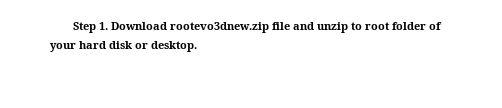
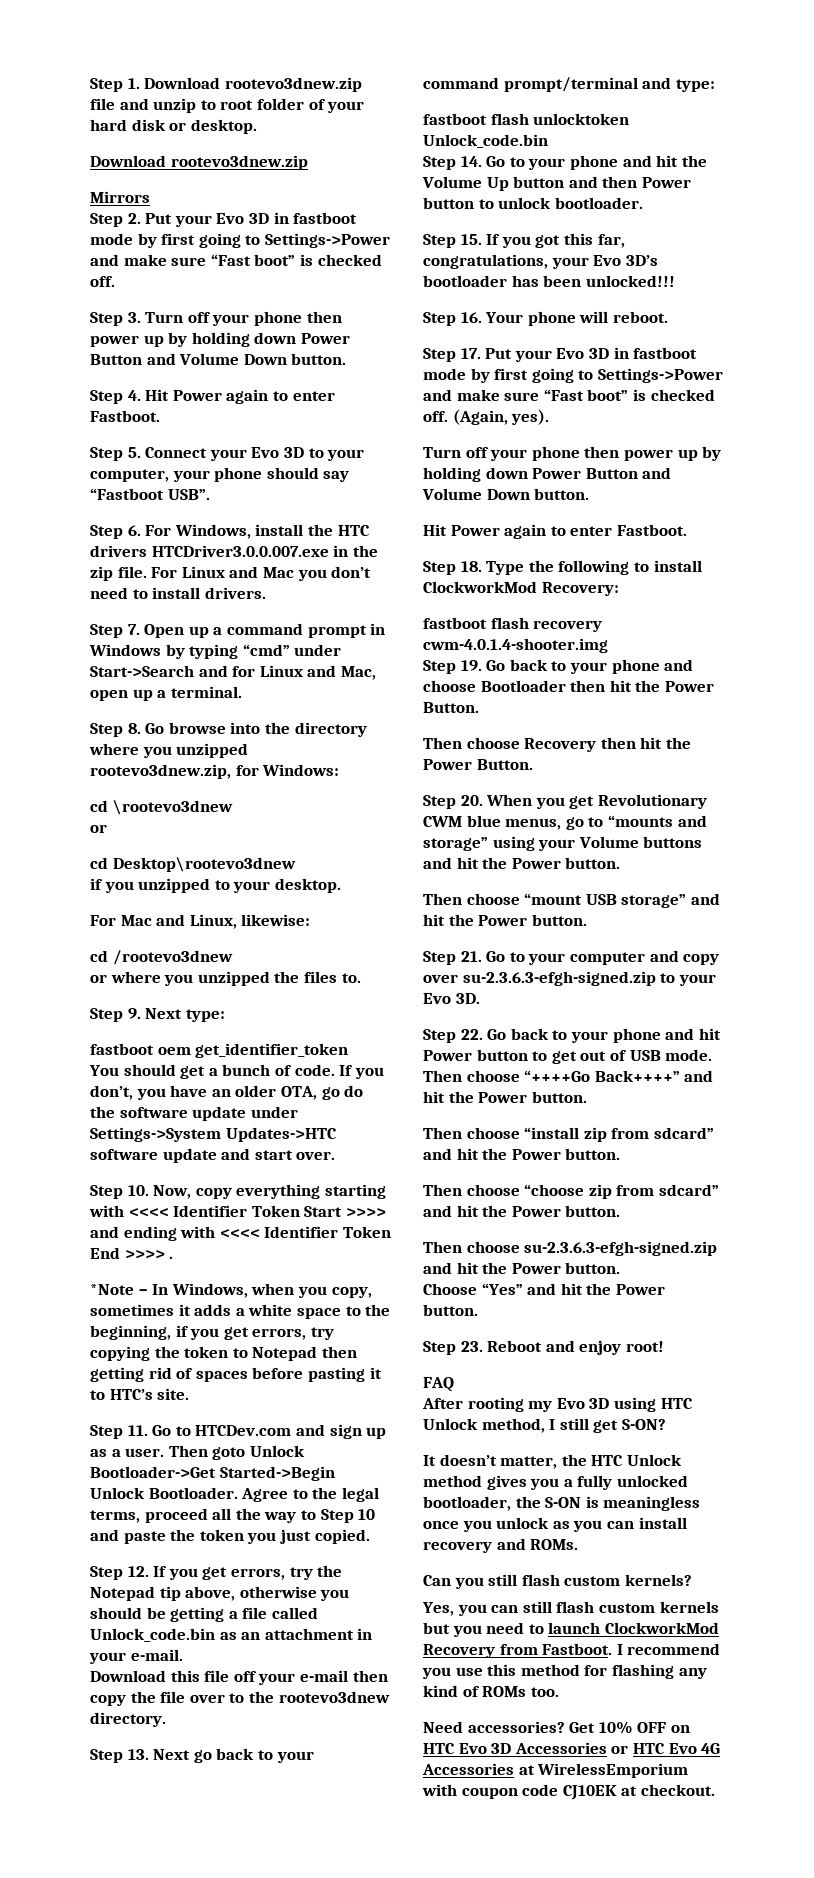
  Step 1. Download rootevo3dnew.zip file and unzip to root folder of your hard disk or desktop.
+ Download rootevo3dnew.zip
+ Mirrors
+ Step 2. Put your Evo 3D in fastboot mode by first going to Settings->Power and make sure “Fast boot” is checked off.
+ Step 3. Turn off your phone then power up by holding down Power Button and Volume Down button.
+ Step 4. Hit Power again to enter Fastboot.
+ Step 5. Connect your Evo 3D to your computer, your phone should say “Fastboot USB”.
+ Step 6. For Windows, install the HTC drivers HTCDriver3.0.0.007.exe in the zip file. For Linux and Mac you don’t need to install drivers.
+ Step 7. Open up a command prompt in Windows by typing “cmd” under Start->Search and for Linux and Mac, open up a terminal.
+ Step 8. Go browse into the directory where you unzipped rootevo3dnew.zip, for Windows:
+ cd \rootevo3dnew
+ or
+ cd Desktop\rootevo3dnew
+ if you unzipped to your desktop.
+ For Mac and Linux, likewise:
+ cd /rootevo3dnew
+ or where you unzipped the files to.
+ Step 9. Next type:
+ fastboot oem get_identifier_token
+ You should get a bunch of code. If you don’t, you have an older OTA, go do the software update under Settings->System Updates->HTC software update and start over.
+ Step 10. Now, copy everything starting with <<<< Identifier Token Start >>>> and ending with <<<< Identifier Token End >>>> .
+ *Note – In Windows, when you copy, sometimes it adds a white space to the beginning, if you get errors, try copying the token to Notepad then getting rid of spaces before pasting it to HTC’s site.
+ Step 11. Go to HTCDev.com and sign up as a user. Then goto Unlock Bootloader->Get Started->Begin Unlock Bootloader. Agree to the legal terms, proceed all the way to Step 10 and paste the token you just copied.
+ Step 12. If you get errors, try the Notepad tip above, otherwise you should be getting a file called Unlock_code.bin as an attachment in your e-mail.
+ Download this file off your e-mail then copy the file over to the rootevo3dnew directory.
+ Step 13. Next go back to your command prompt/terminal and type:
+ fastboot flash unlocktoken Unlock_code.bin
+ Step 14. Go to your phone and hit the Volume Up button and then Power button to unlock bootloader.
+ Step 15. If you got this far, congratulations, your Evo 3D’s bootloader has been unlocked!!!
+ Step 16. Your phone will reboot.
+ Step 17. Put your Evo 3D in fastboot mode by first going to Settings->Power and make sure “Fast boot” is checked off. (Again, yes).
+ Turn off your phone then power up by holding down Power Button and Volume Down button.
+ Hit Power again to enter Fastboot.
+ Step 18. Type the following to install ClockworkMod Recovery:
+ fastboot flash recovery cwm-4.0.1.4-shooter.img
+ Step 19. Go back to your phone and choose Bootloader then hit the Power Button.
+ Then choose Recovery then hit the Power Button.
+ Step 20. When you get Revolutionary CWM blue menus, go to “mounts and storage” using your Volume buttons and hit the Power button.
+ Then choose “mount USB storage” and hit the Power button.
+ Step 21. Go to your computer and copy over su-2.3.6.3-efgh-signed.zip to your Evo 3D.
+ Step 22. Go back to your phone and hit Power button to get out of USB mode. Then choose “++++Go Back++++” and hit the Power button.
+ Then choose “install zip from sdcard” and hit the Power button.
+ Then choose “choose zip from sdcard” and hit the Power button.
+ Then choose su-2.3.6.3-efgh-signed.zip and hit the Power button.
+ Choose “Yes” and hit the Power button.
+ Step 23. Reboot and enjoy root!
+ FAQ
+ After rooting my Evo 3D using HTC Unlock method, I still get S-ON?
+ It doesn’t matter, the HTC Unlock method gives you a fully unlocked bootloader, the S-ON is meaningless once you unlock as you can install recovery and ROMs.
+ Can you still flash custom kernels?
+ Yes, you can still flash custom kernels but you need to launch ClockworkMod Recovery from Fastboot. I recommend you use this method for flashing any kind of ROMs too.
+ Need accessories? Get 10% OFF on HTC Evo 3D Accessories or HTC Evo 4G Accessories at WirelessEmporium with coupon code CJ10EK at checkout.

